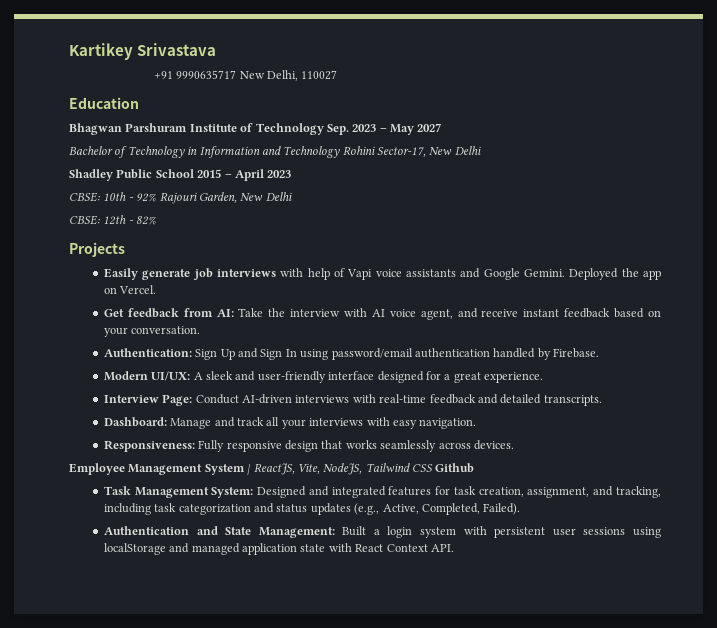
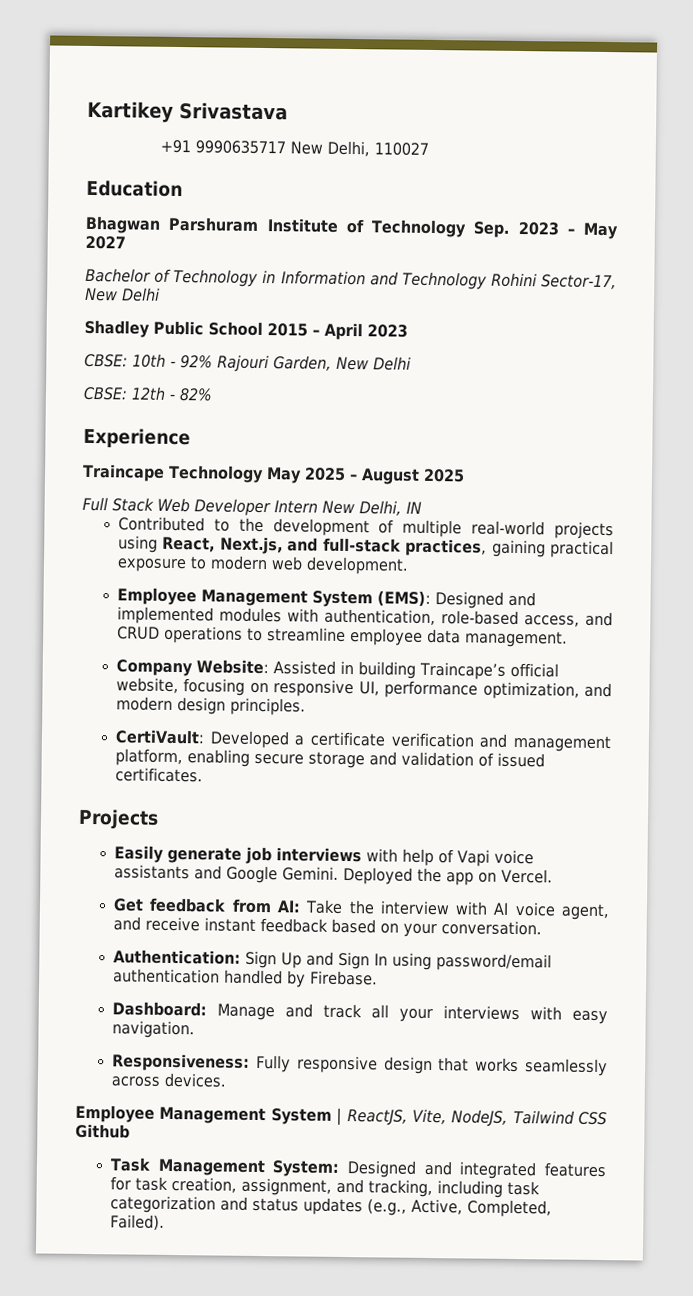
+ Experience
+ Traincape Technology May 2025 – August 2025
+ Full Stack Web Developer Intern New Delhi, IN
+ Contributed to the development of multiple real-world projects using React, Next.js, and full-stack practices, gaining practical exposure to modern web development.
+ Employee Management System (EMS): Designed and implemented modules with authentication, role-based access, and CRUD operations to streamline employee data management.
+ Company Website: Assisted in building Traincape’s official website, focusing on responsive UI, performance optimization, and modern design principles.
+ CertiVault: Developed a certificate verification and management platform, enabling secure storage and validation of issued certificates.
- Modern UI/UX: A sleek and user-friendly interface designed for a great experience.
- Interview Page: Conduct AI-driven interviews with real-time feedback and detailed transcripts.
- Authentication and State Management: Built a login system with persistent user sessions using localStorage and managed application state with React Context API.

